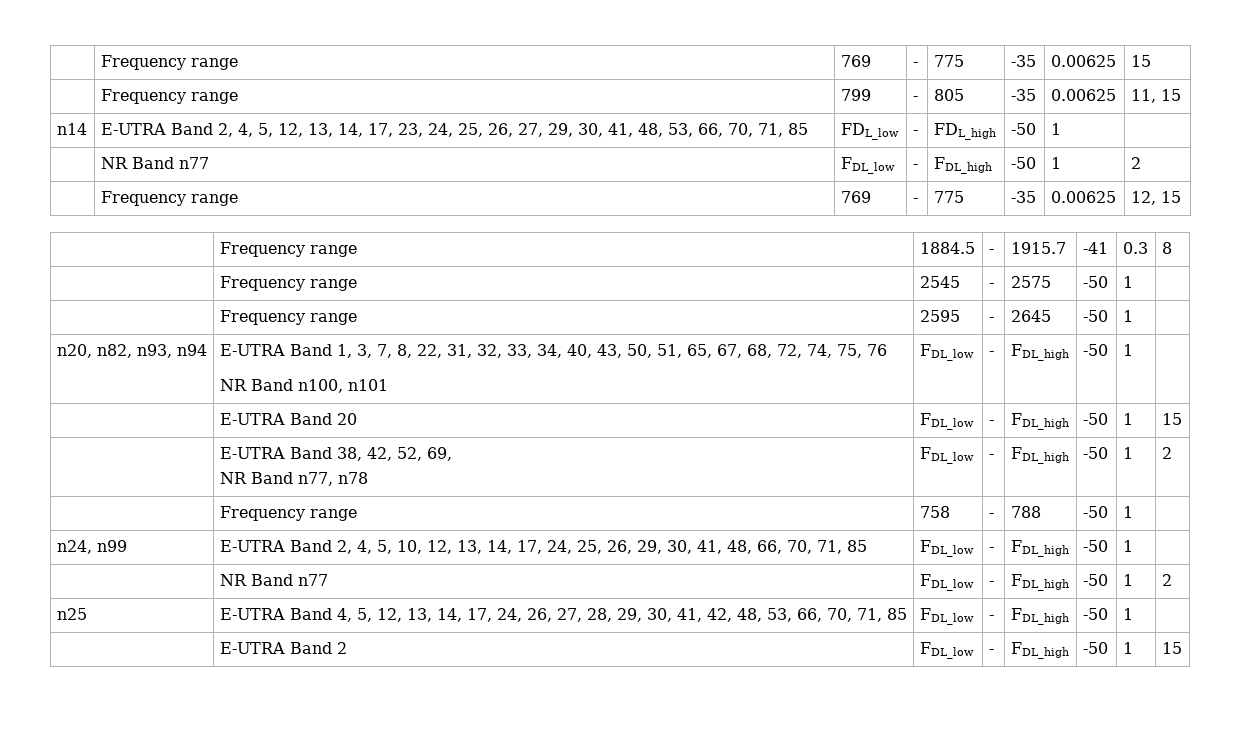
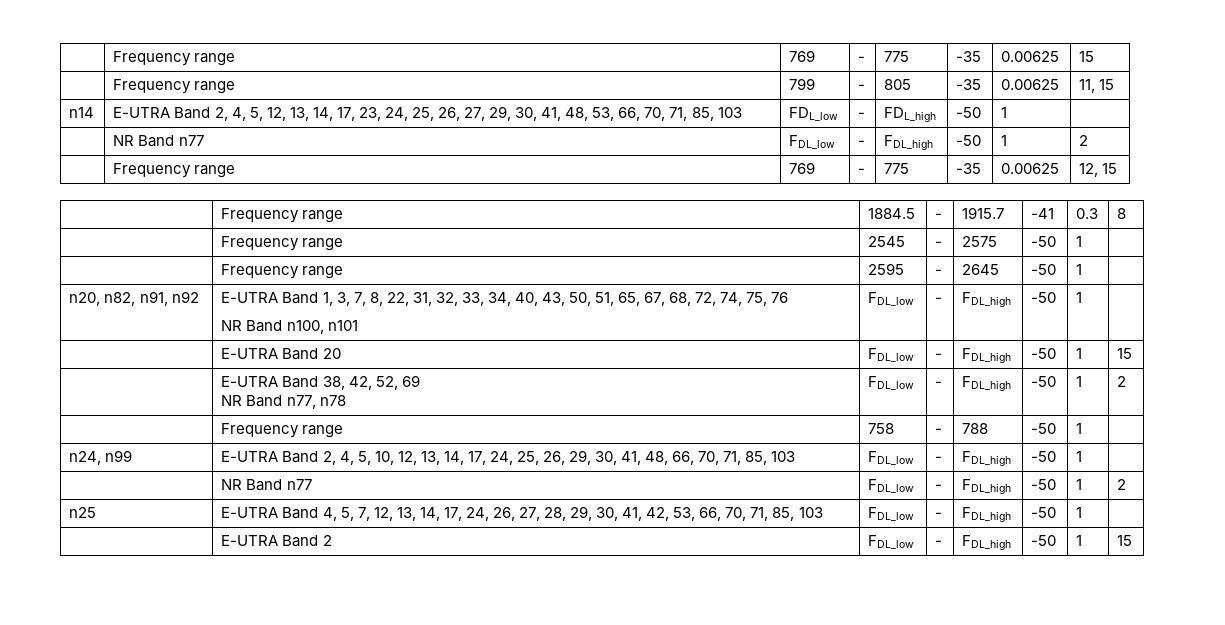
- n14 | E-UTRA Band 2, 4, 5, 12, 13, 14, 17, 23, 24, 25, 26, 27, 29, 30, 41, 48, 53, 66, 70, 71, 85 | FDL_low | - | FDL_high | -50 | 1 |
+ n14 | E-UTRA Band 2, 4, 5, 12, 13, 14, 17, 23, 24, 25, 26, 27, 29, 30, 41, 48, 53, 66, 70, 71, 85, 103 | FDL_low | - | FDL_high | -50 | 1 |
- n20, n82, n93, n94 | E-UTRA Band 1, 3, 7, 8, 22, 31, 32, 33, 34, 40, 43, 50, 51, 65, 67, 68, 72, 74, 75, 76
+ n20, n82, n91, n92 | E-UTRA Band 1, 3, 7, 8, 22, 31, 32, 33, 34, 40, 43, 50, 51, 65, 67, 68, 72, 74, 75, 76
- | E-UTRA Band 38, 42, 52, 69,
+ | E-UTRA Band 38, 42, 52, 69
- n24, n99 | E-UTRA Band 2, 4, 5, 10, 12, 13, 14, 17, 24, 25, 26, 29, 30, 41, 48, 66, 70, 71, 85 | FDL_low | - | FDL_high | -50 | 1 |
+ n24, n99 | E-UTRA Band 2, 4, 5, 10, 12, 13, 14, 17, 24, 25, 26, 29, 30, 41, 48, 66, 70, 71, 85, 103 | FDL_low | - | FDL_high | -50 | 1 |
- n25 | E-UTRA Band 4, 5, 12, 13, 14, 17, 24, 26, 27, 28, 29, 30, 41, 42, 48, 53, 66, 70, 71, 85 | FDL_low | - | FDL_high | -50 | 1 |
+ n25 | E-UTRA Band 4, 5, 7, 12, 13, 14, 17, 24, 26, 27, 28, 29, 30, 41, 42, 53, 66, 70, 71, 85, 103 | FDL_low | - | FDL_high | -50 | 1 |

